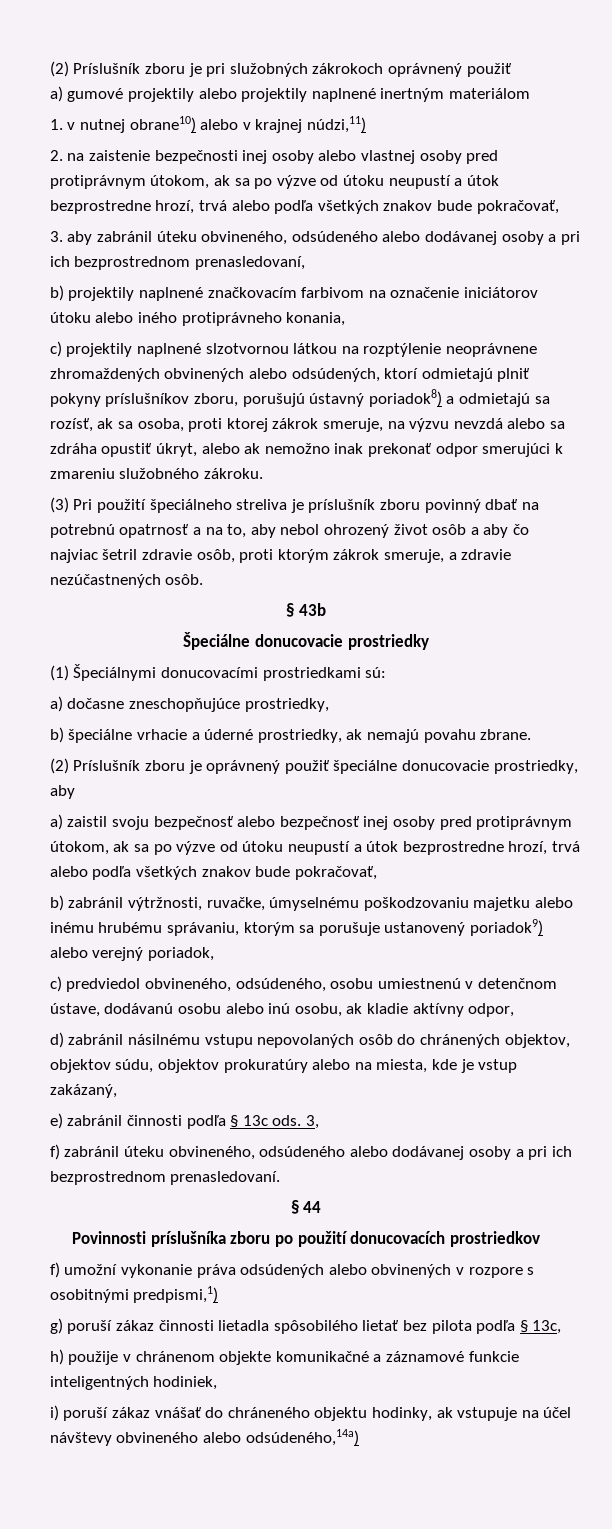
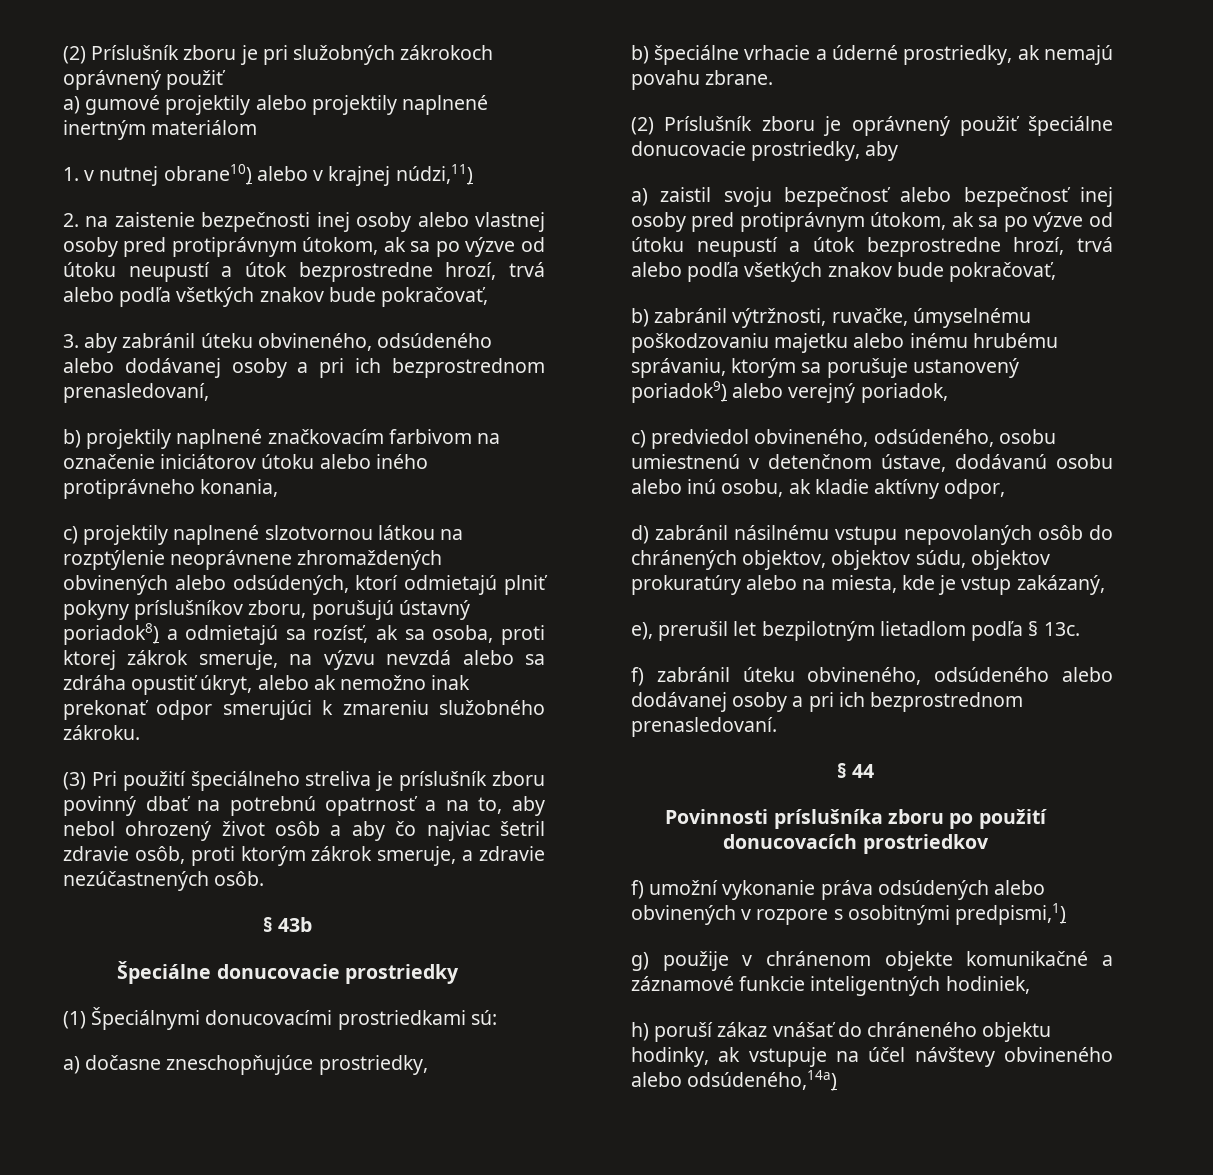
- e) zabránil činnosti podľa § 13c ods. 3,
+ e), prerušil let bezpilotným lietadlom podľa § 13c.
- g) poruší zákaz činnosti lietadla spôsobilého lietať bez pilota podľa § 13c,
- h) použije v chránenom objekte komunikačné a záznamové funkcie inteligentných hodiniek,
+ g) použije v chránenom objekte komunikačné a záznamové funkcie inteligentných hodiniek,
- i) poruší zákaz vnášať do chráneného objektu hodinky, ak vstupuje na účel návštevy obvineného alebo odsúdeného,14a)
+ h) poruší zákaz vnášať do chráneného objektu hodinky, ak vstupuje na účel návštevy obvineného alebo odsúdeného,14a)

